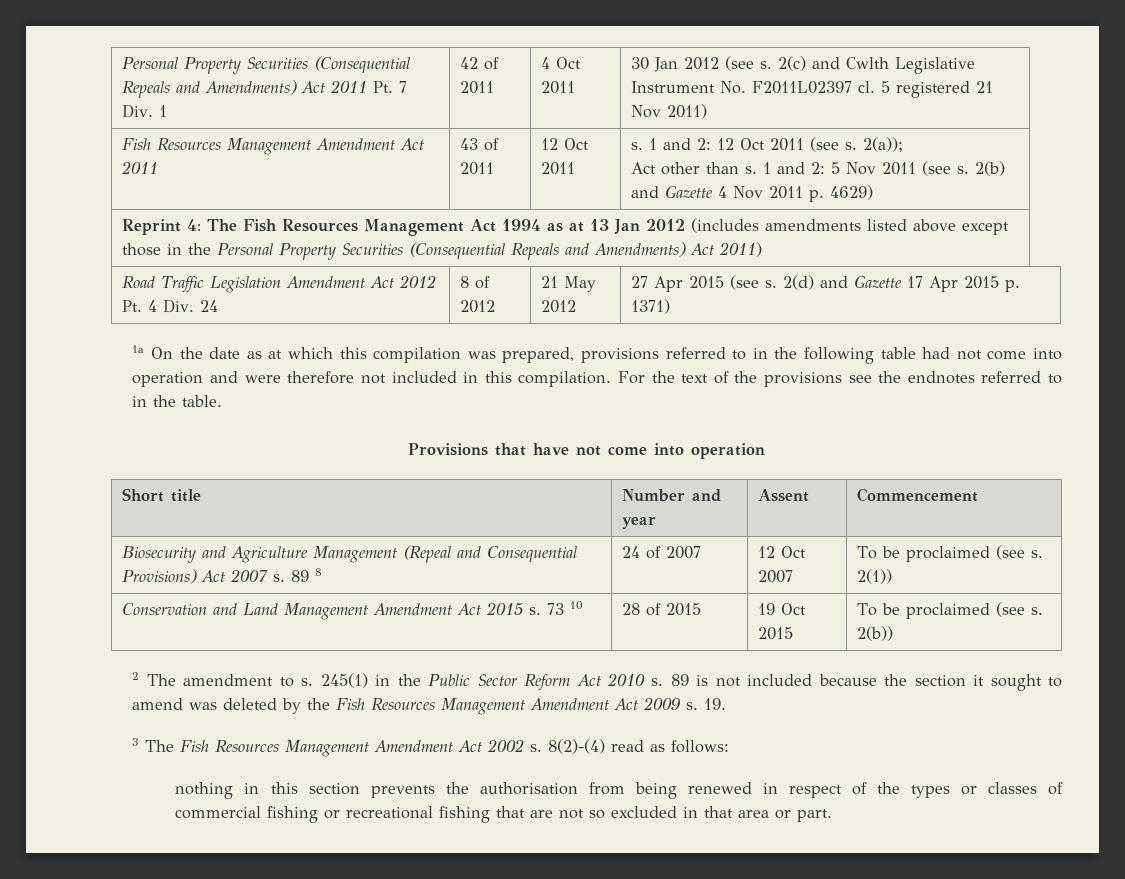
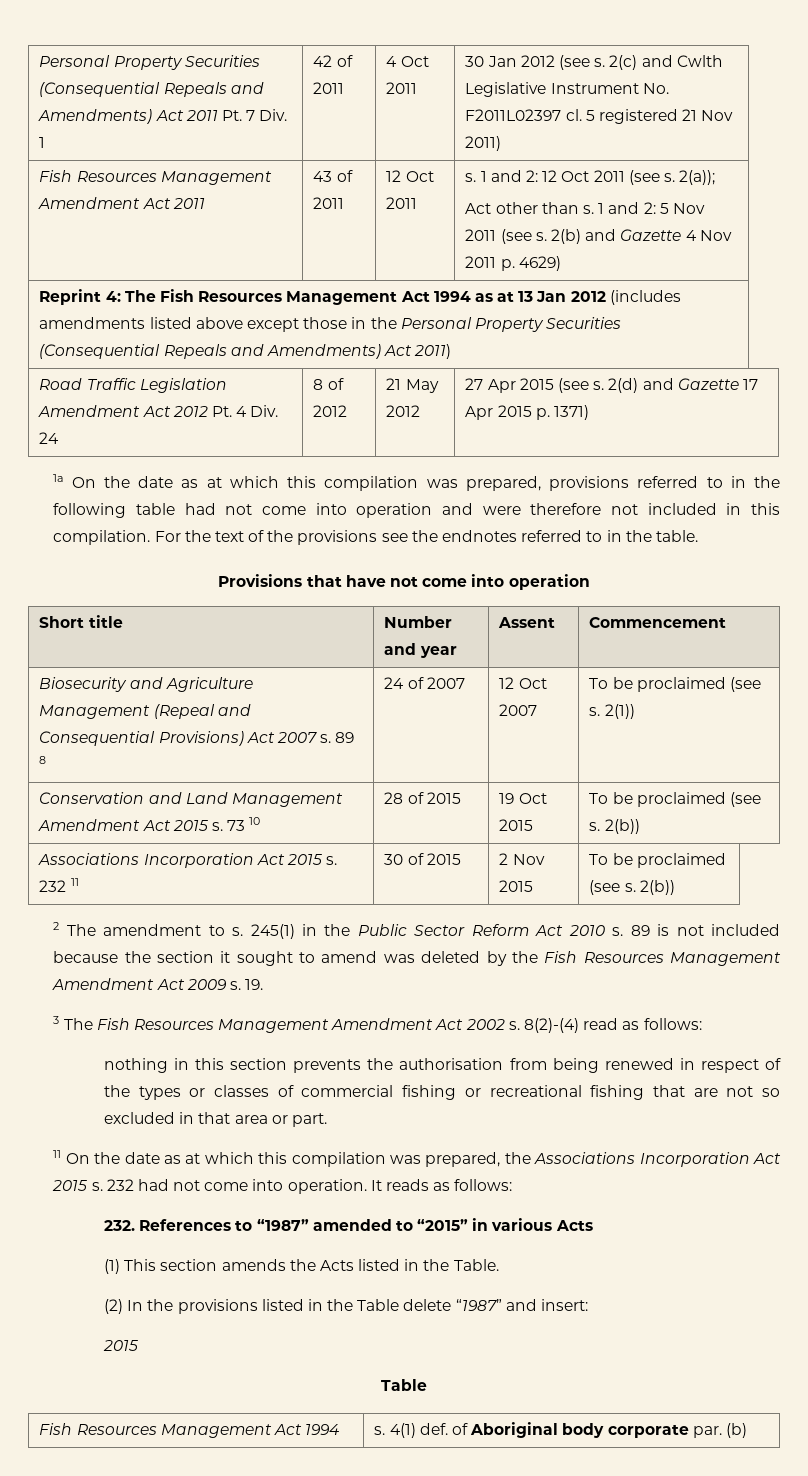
+ Associations Incorporation Act 2015 s. 232 11 | 30 of 2015 | 2 Nov 2015 | To be proclaimed (see s. 2(b))
+ 11 On the date as at which this compilation was prepared, the Associations Incorporation Act 2015 s. 232 had not come into operation. It reads as follows:
+ 232. References to “1987” amended to “2015” in various Acts
+ (1) This section amends the Acts listed in the Table.
+ (2) In the provisions listed in the Table delete “1987” and insert:
+ 2015
+ Table
+ Fish Resources Management Act 1994 | s. 4(1) def. of Aboriginal body corporate par. (b)

